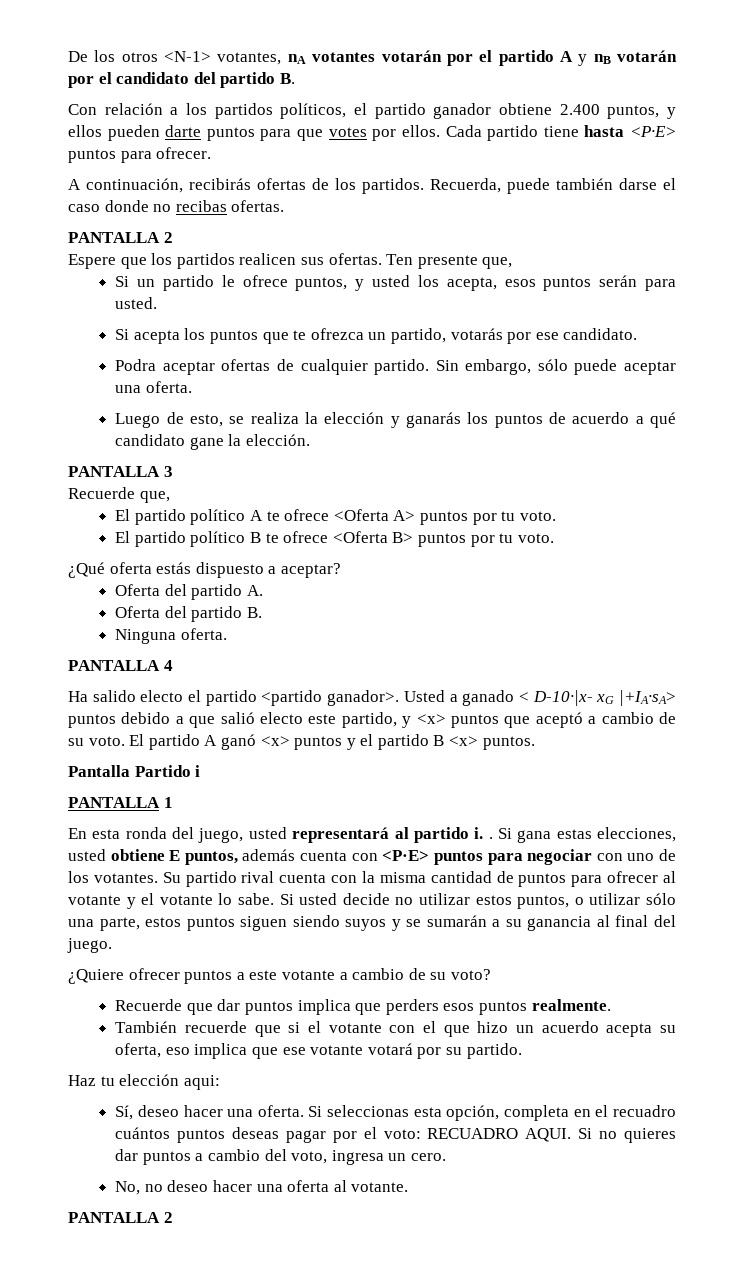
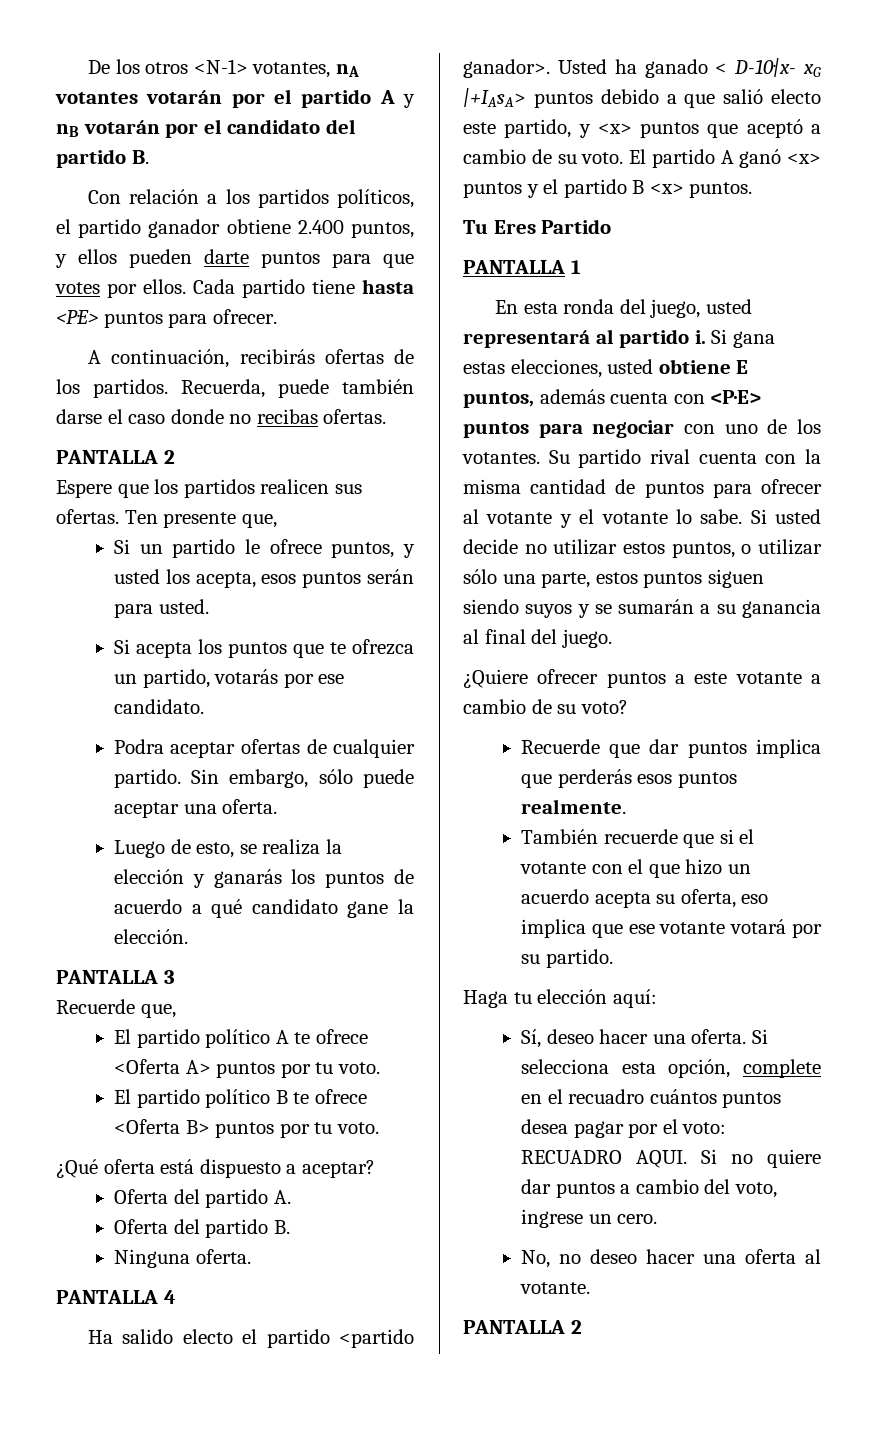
- ¿Qué oferta estás dispuesto a aceptar?
+ ¿Qué oferta está dispuesto a aceptar?
- Usted a ganado < D-10·|x- xG |+IA·sA> puntos debido a que salió electo este partido, y <x> puntos que aceptó a cambio de su voto.
+ Usted ha ganado < D-10·|x- xG |+IA·sA> puntos debido a que salió electo este partido, y <x> puntos que aceptó a cambio de su voto.
- Pantalla Partido i
+ Tu Eres Partido
- En esta ronda del juego, usted representará al partido i. .
+ En esta ronda del juego, usted representará al partido i.
- Recuerde que dar puntos implica que perders esos puntos realmente.
+ Recuerde que dar puntos implica que perderás esos puntos realmente.
- Haz tu elección aqui:
+ Haga tu elección aquí:
- Si seleccionas esta opción, completa en el recuadro cuántos puntos deseas pagar por el voto: RECUADRO AQUI.
+ Si selecciona esta opción, complete en el recuadro cuántos puntos desea pagar por el voto: RECUADRO AQUI.
- Si no quieres dar puntos a cambio del voto, ingresa un cero.
+ Si no quiere dar puntos a cambio del voto, ingrese un cero.

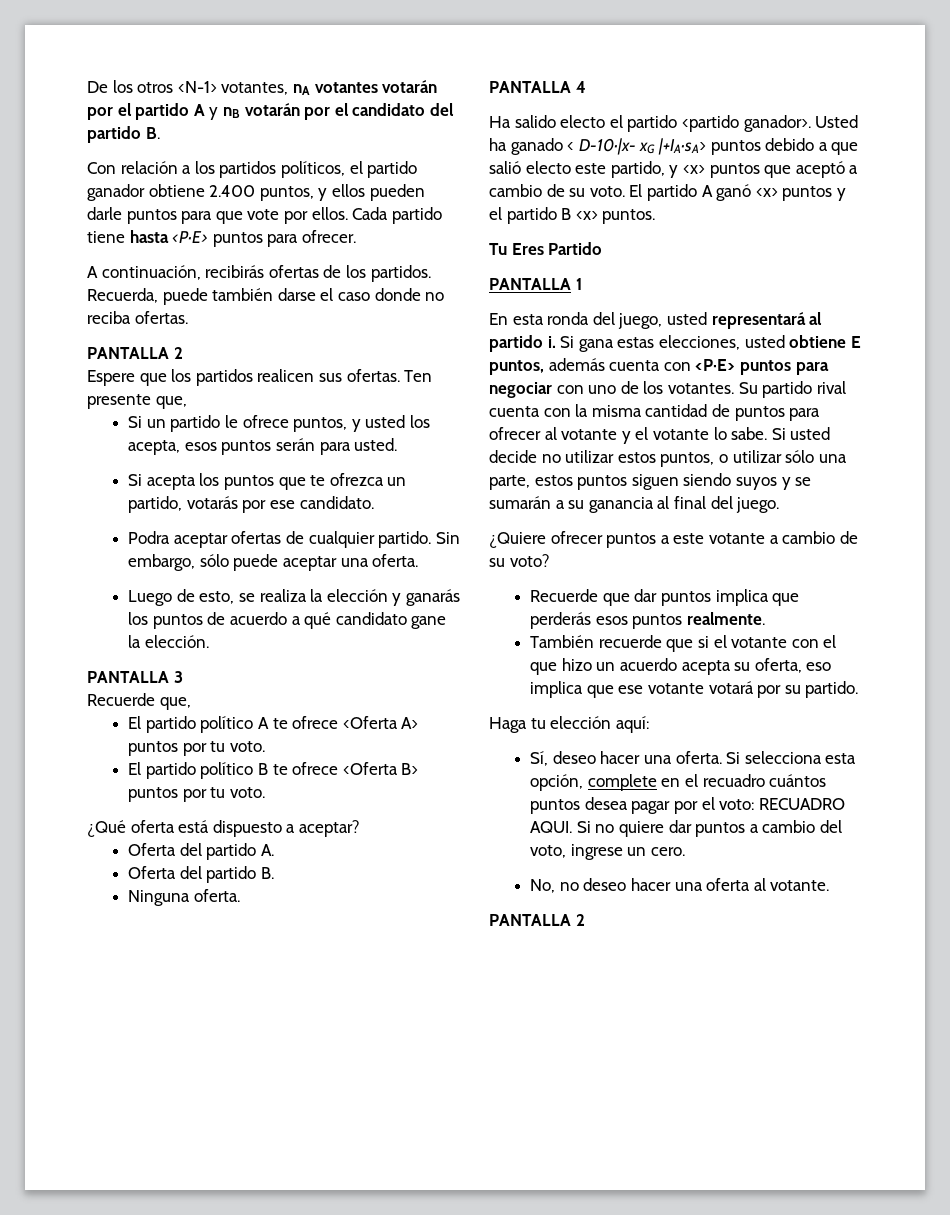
- Con relación a los partidos políticos, el partido ganador obtiene 2.400 puntos, y ellos pueden darte puntos para que votes por ellos.
+ Con relación a los partidos políticos, el partido ganador obtiene 2.400 puntos, y ellos pueden darle puntos para que vote por ellos.
- Recuerda, puede también darse el caso donde no recibas ofertas.
+ Recuerda, puede también darse el caso donde no reciba ofertas.

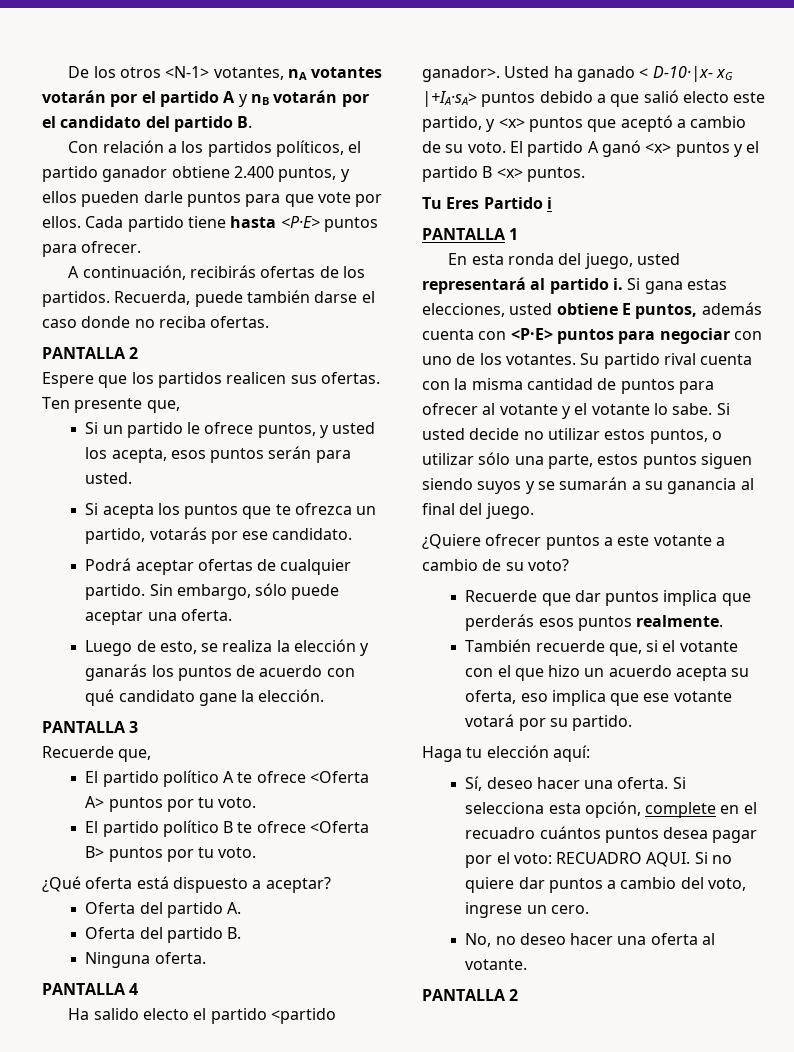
- Podra aceptar ofertas de cualquier partido.
+ Podrá aceptar ofertas de cualquier partido.
- Luego de esto, se realiza la elección y ganarás los puntos de acuerdo a qué candidato gane la elección.
+ Luego de esto, se realiza la elección y ganarás los puntos de acuerdo con qué candidato gane la elección.
- Tu Eres Partido
+ Tu Eres Partido i
- También recuerde que si el votante con el que hizo un acuerdo acepta su oferta, eso implica que ese votante votará por su partido.
+ También recuerde que, si el votante con el que hizo un acuerdo acepta su oferta, eso implica que ese votante votará por su partido.

